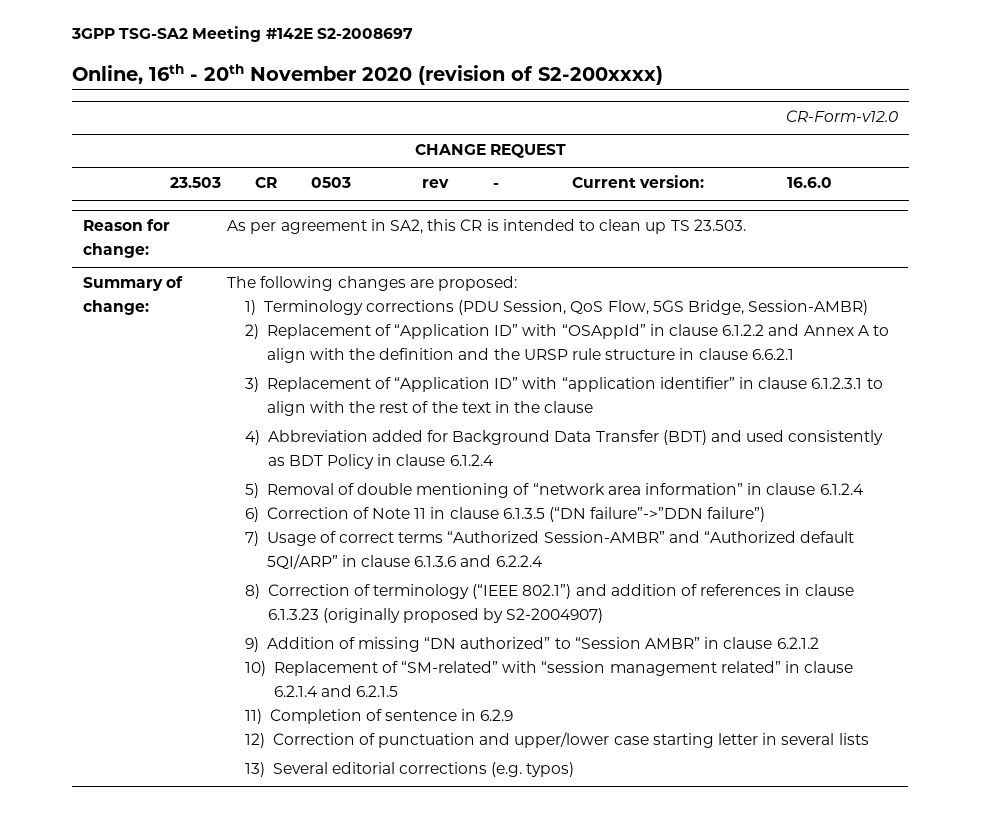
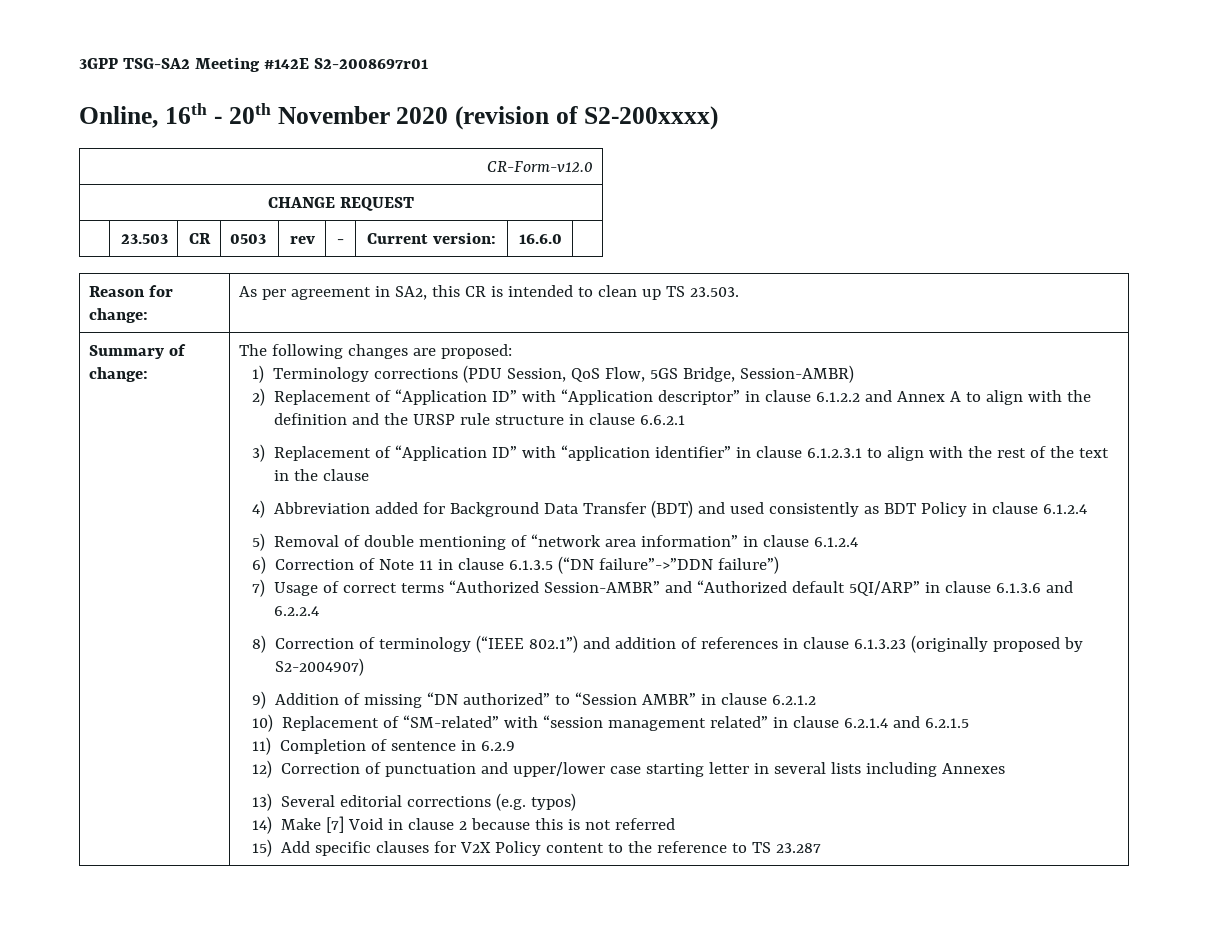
- 3GPP TSG-SA2 Meeting #142E S2-2008697
+ 3GPP TSG-SA2 Meeting #142E S2-2008697r01
- 2) Replacement of “Application ID” with “OSAppId” in clause 6.1.2.2 and Annex A to align with the definition and the URSP rule structure in clause 6.6.2.1
+ 2) Replacement of “Application ID” with “Application descriptor” in clause 6.1.2.2 and Annex A to align with the definition and the URSP rule structure in clause 6.6.2.1
- 12) Correction of punctuation and upper/lower case starting letter in several lists
+ 12) Correction of punctuation and upper/lower case starting letter in several lists including Annexes
+ 14) Make [7] Void in clause 2 because this is not referred
+ 15) Add specific clauses for V2X Policy content to the reference to TS 23.287

